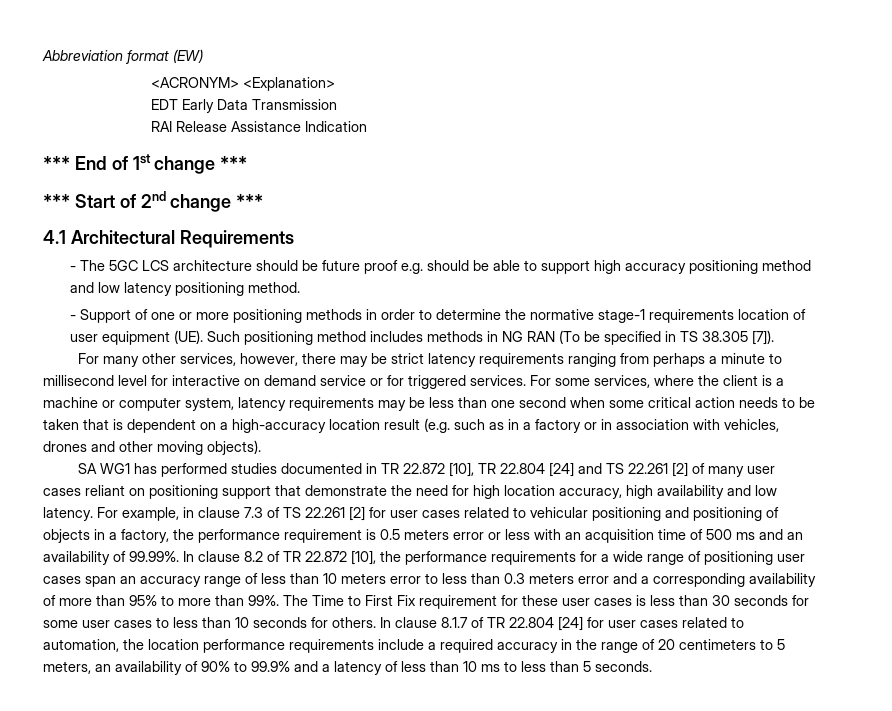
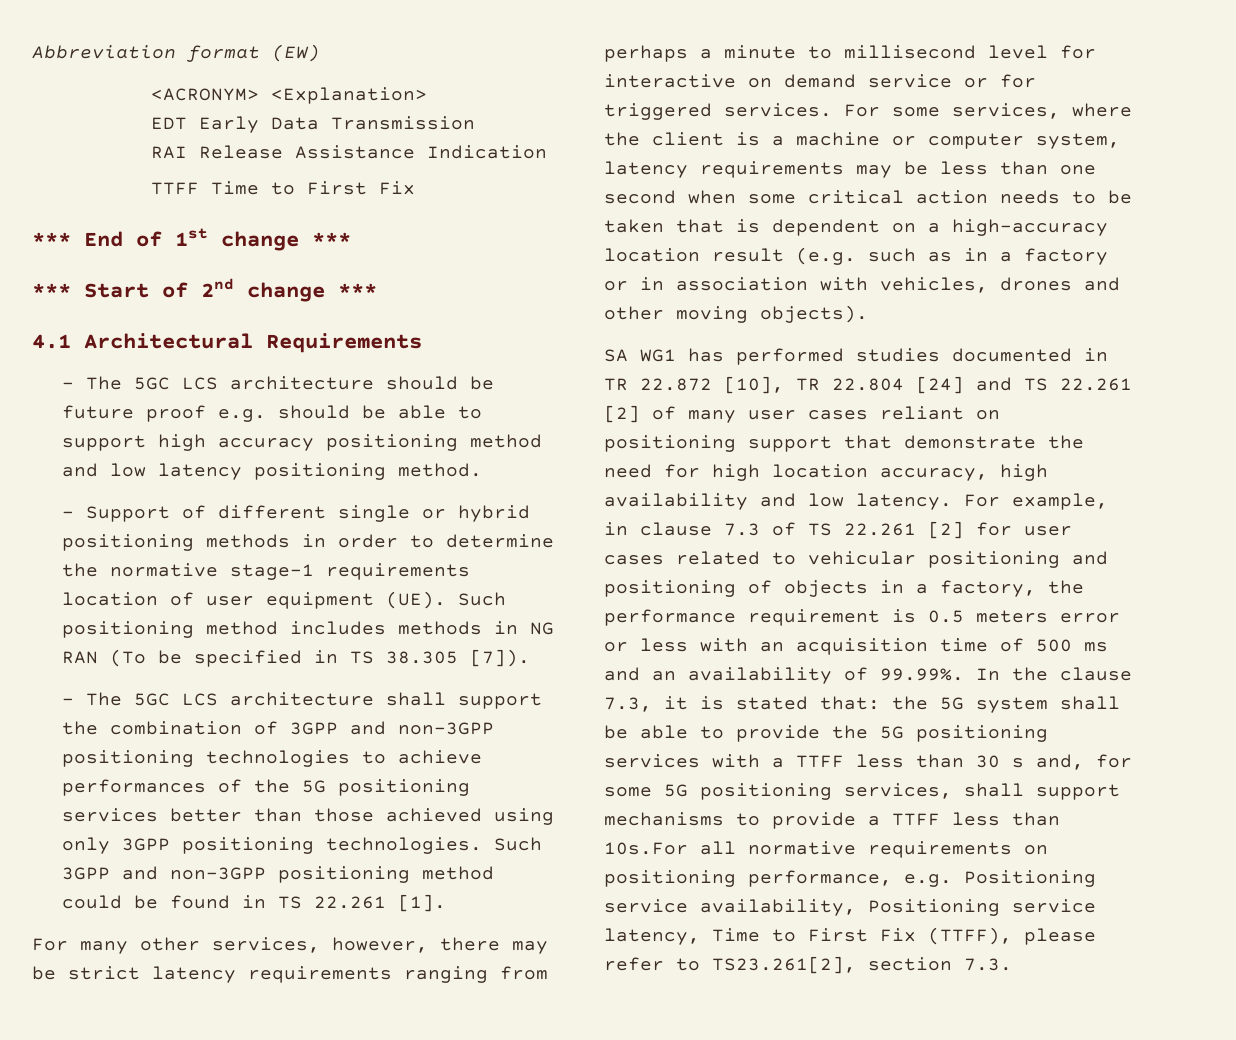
+ TTFF Time to First Fix
- - Support of one or more positioning methods in order to determine the normative stage-1 requirements location of user equipment (UE). Such positioning method includes methods in NG RAN (To be specified in TS 38.305 [7]).
+ - Support of different single or hybrid positioning methods in order to determine the normative stage-1 requirements location of user equipment (UE). Such positioning method includes methods in NG RAN (To be specified in TS 38.305 [7]).
+ - The 5GC LCS architecture shall support the combination of 3GPP and non-3GPP positioning technologies to achieve performances of the 5G positioning services better than those achieved using only 3GPP positioning technologies. Such 3GPP and non-3GPP positioning method could be found in TS 22.261 [1].
- For example, in clause 7.3 of TS 22.261 [2] for user cases related to vehicular positioning and positioning of objects in a factory, the performance requirement is 0.5 meters error or less with an acquisition time of 500 ms and an availability of 99.99%. In clause 8.2 of TR 22.872 [10], the performance requirements for a wide range of positioning user cases span an accuracy range of less than 10 meters error to less than 0.3 meters error and a corresponding availability of more than 95% to more than 99%. The Time to First Fix requirement for these user cases is less than 30 seconds for some user cases to less than 10 seconds for others. In clause 8.1.7 of TR 22.804 [24] for user cases related to automation, the location performance requirements include a required accuracy in the range of 20 centimeters to 5 meters, an availability of 90% to 99.9% and a latency of less than 10 ms to less than 5 seconds.
+ For example, in clause 7.3 of TS 22.261 [2] for user cases related to vehicular positioning and positioning of objects in a factory, the performance requirement is 0.5 meters error or less with an acquisition time of 500 ms and an availability of 99.99%. In the clause 7.3, it is stated that: the 5G system shall be able to provide the 5G positioning services with a TTFF less than 30 s and, for some 5G positioning services, shall support mechanisms to provide a TTFF less than 10s.For all normative requirements on positioning performance, e.g. Positioning service availability, Positioning service latency, Time to First Fix (TTFF), please refer to TS23.261[2], section 7.3.

